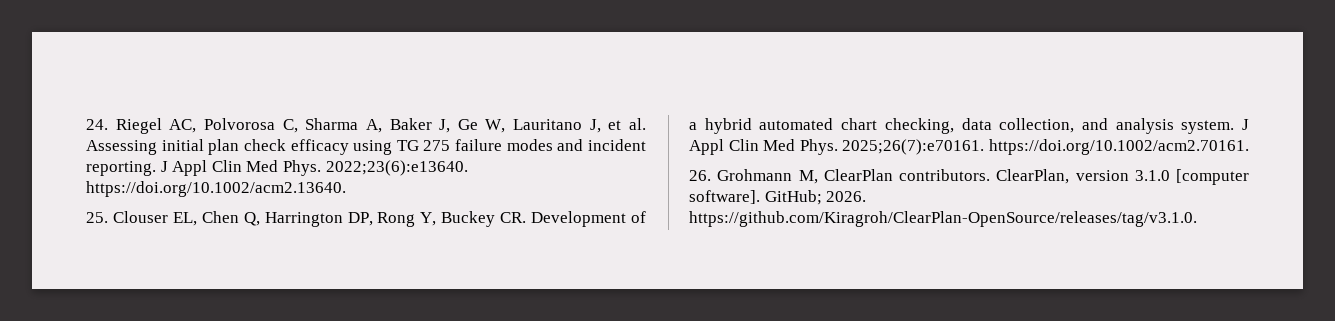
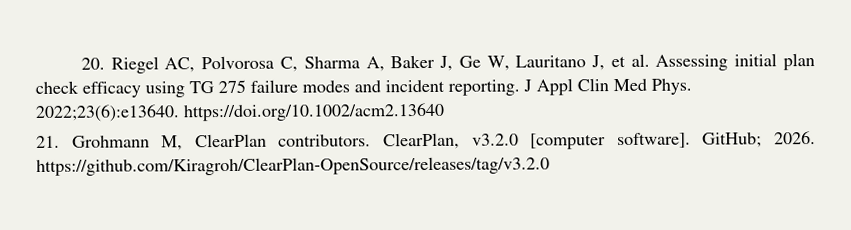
- 24. Riegel AC, Polvorosa C, Sharma A, Baker J, Ge W, Lauritano J, et al. Assessing initial plan check efficacy using TG 275 failure modes and incident reporting.
+ 20. Riegel AC, Polvorosa C, Sharma A, Baker J, Ge W, Lauritano J, et al. Assessing initial plan check efficacy using TG 275 failure modes and incident reporting.
- 2022;23(6):e13640. https://doi.org/10.1002/acm2.13640.
- 25. Clouser EL, Chen Q, Harrington DP, Rong Y, Buckey CR. Development of a hybrid automated chart checking, data collection, and analysis system. J Appl Clin Med Phys. 2025;26(7):e70161. https://doi.org/10.1002/acm2.70161.
- 26. Grohmann M, ClearPlan contributors.
+ 2022;23(6):e13640. https://doi.org/10.1002/acm2.13640
+ 21. Grohmann M, ClearPlan contributors.
- ClearPlan, version 3.1.0 [computer software].
+ ClearPlan, v3.2.0 [computer software].
- GitHub; 2026. https://github.com/Kiragroh/ClearPlan-OpenSource/releases/tag/v3.1.0.
+ GitHub; 2026. https://github.com/Kiragroh/ClearPlan-OpenSource/releases/tag/v3.2.0

